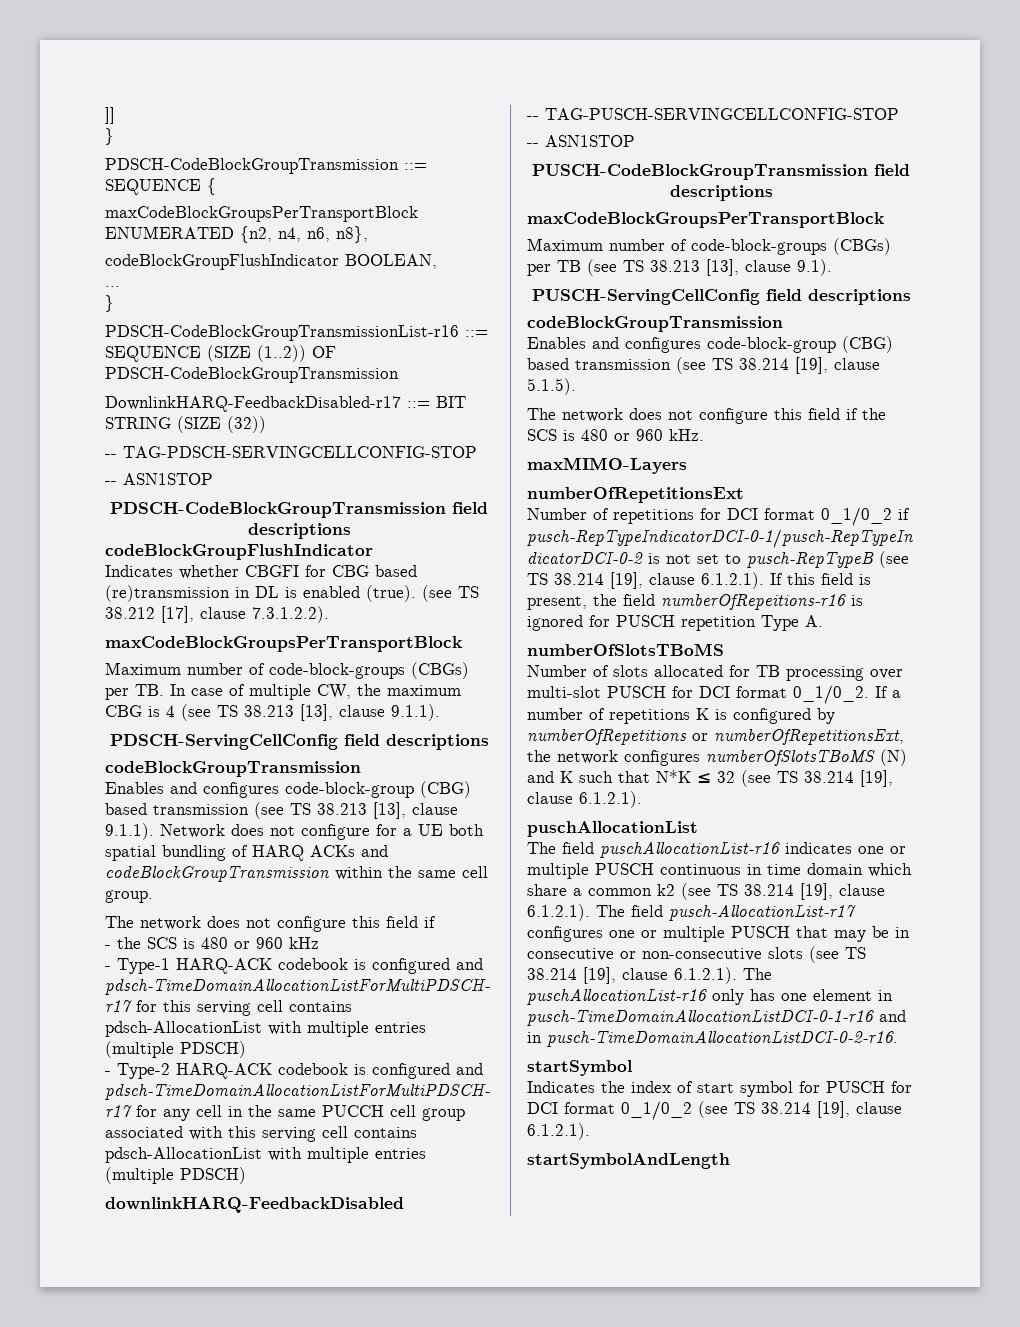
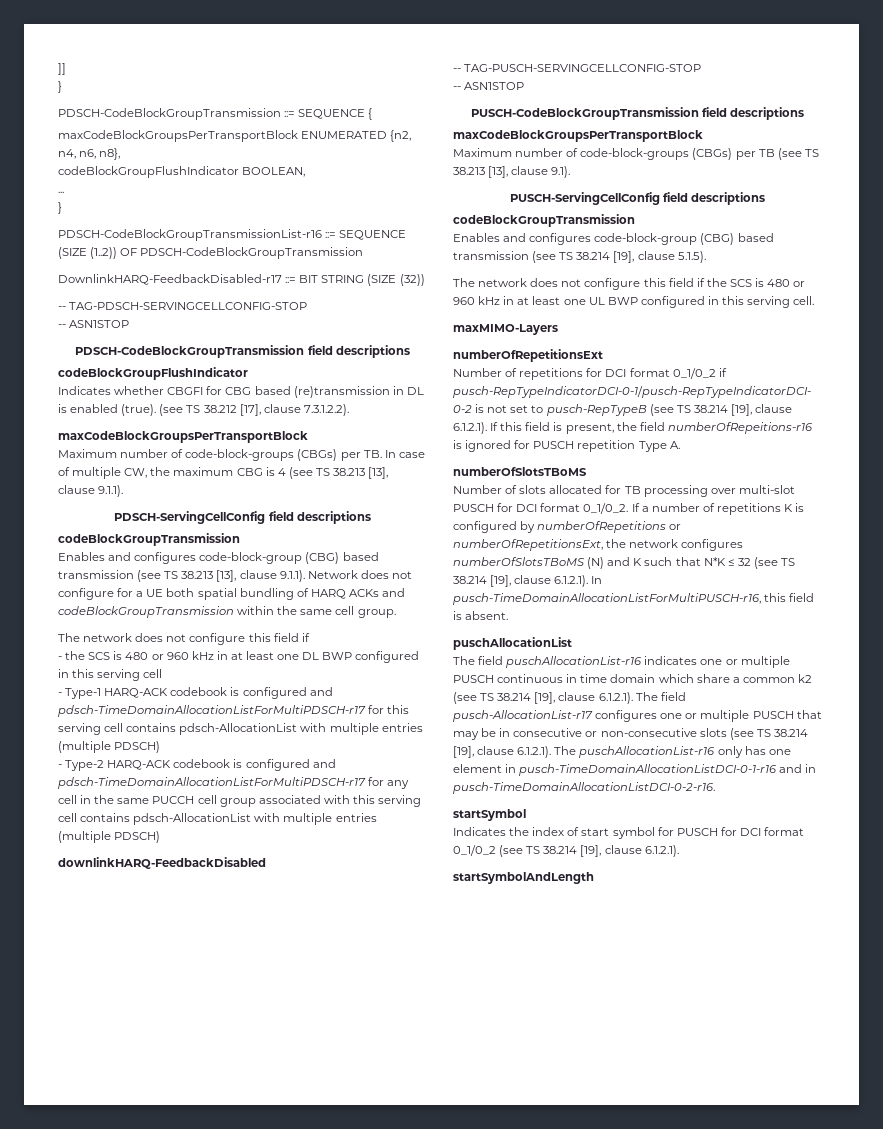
- - the SCS is 480 or 960 kHz
+ - the SCS is 480 or 960 kHz in at least one DL BWP configured in this serving cell
- The network does not configure this field if the SCS is 480 or 960 kHz.
+ The network does not configure this field if the SCS is 480 or 960 kHz in at least one UL BWP configured in this serving cell.
- If a number of repetitions K is configured by numberOfRepetitions or numberOfRepetitionsExt, the network configures numberOfSlotsTBoMS (N) and K such that N*K ≤ 32 (see TS 38.214 [19], clause 6.1.2.1).
+ If a number of repetitions K is configured by numberOfRepetitions or numberOfRepetitionsExt, the network configures numberOfSlotsTBoMS (N) and K such that N*K ≤ 32 (see TS 38.214 [19], clause 6.1.2.1). In pusch-TimeDomainAllocationListForMultiPUSCH-r16, this field is absent.

